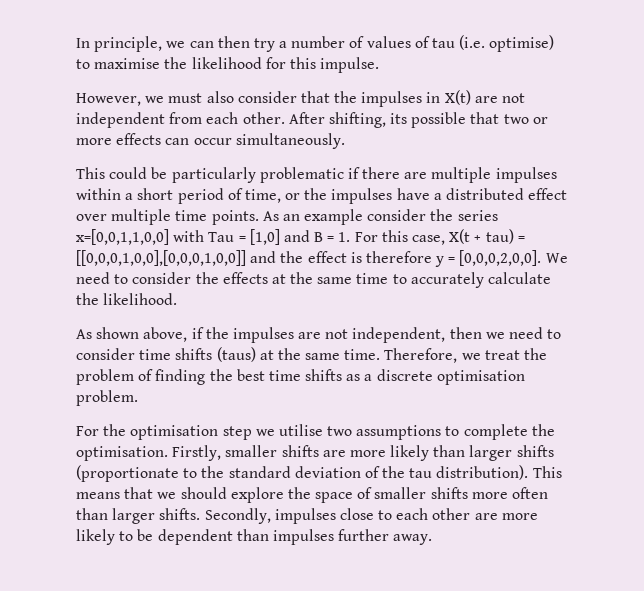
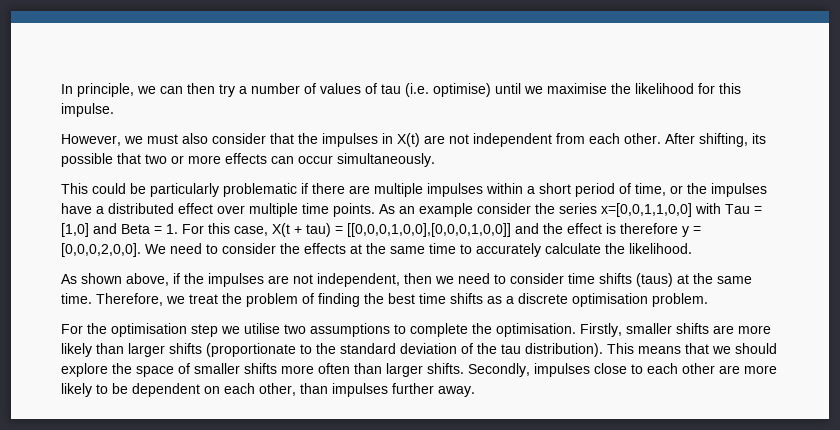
- In principle, we can then try a number of values of tau (i.e. optimise) to maximise the likelihood for this impulse.
+ In principle, we can then try a number of values of tau (i.e. optimise) until we maximise the likelihood for this impulse.
- As an example consider the series x=[0,0,1,1,0,0] with Tau = [1,0] and B = 1. For this case, X(t + tau) = [[0,0,0,1,0,0],[0,0,0,1,0,0]] and the effect is therefore y = [0,0,0,2,0,0].
+ As an example consider the series x=[0,0,1,1,0,0] with Tau = [1,0] and Beta = 1. For this case, X(t + tau) = [[0,0,0,1,0,0],[0,0,0,1,0,0]] and the effect is therefore y = [0,0,0,2,0,0].
- Secondly, impulses close to each other are more likely to be dependent than impulses further away.
+ Secondly, impulses close to each other are more likely to be dependent on each other, than impulses further away.

